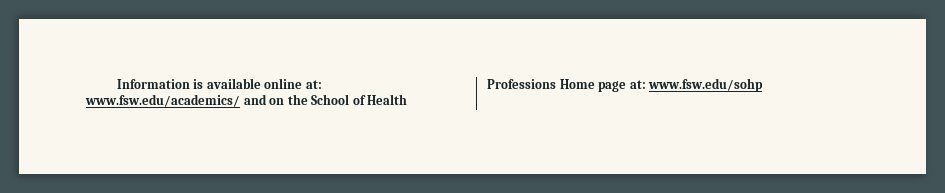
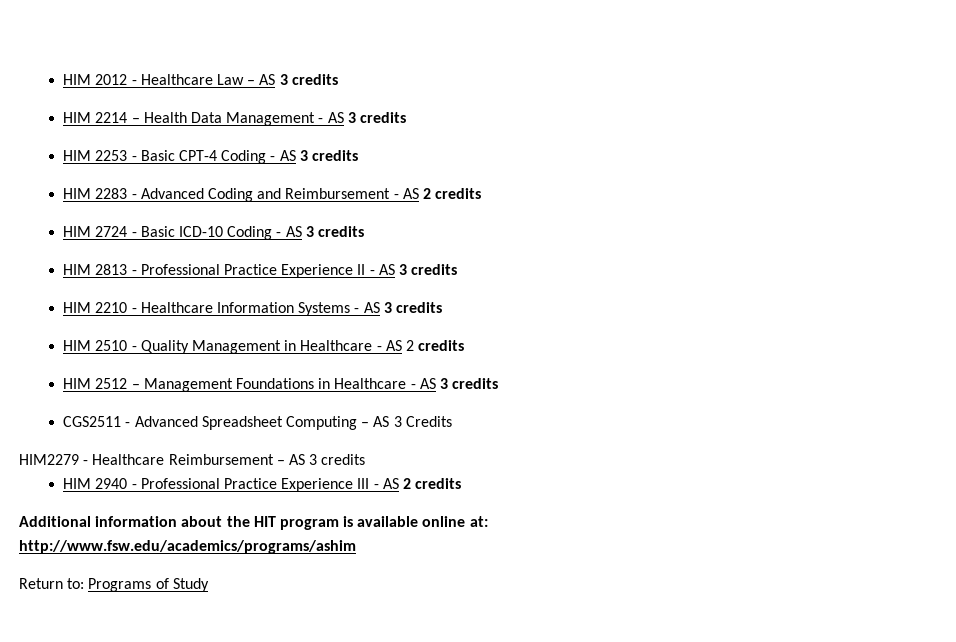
- Information is available online at: www.fsw.edu/academics/ and on the School of Health Professions Home page at: www.fsw.edu/sohp
+ HIM 2012 - Healthcare Law – AS 3 credits
+ HIM 2214 – Health Data Management - AS 3 credits
+ HIM 2253 - Basic CPT-4 Coding - AS 3 credits
+ HIM 2283 - Advanced Coding and Reimbursement - AS 2 credits
+ HIM 2724 - Basic ICD-10 Coding - AS 3 credits
+ HIM 2813 - Professional Practice Experience II - AS 3 credits
+ HIM 2210 - Healthcare Information Systems - AS 3 credits
+ HIM 2510 - Quality Management in Healthcare - AS 2 credits
+ HIM 2512 – Management Foundations in Healthcare - AS 3 credits
+ CGS2511 - Advanced Spreadsheet Computing – AS 3 Credits
+ HIM2279 - Healthcare Reimbursement – AS 3 credits
+ HIM 2940 - Professional Practice Experience III - AS 2 credits
+ Additional information about the HIT program is available online at:
+ http://www.fsw.edu/academics/programs/ashim
+ Return to: Programs of Study

